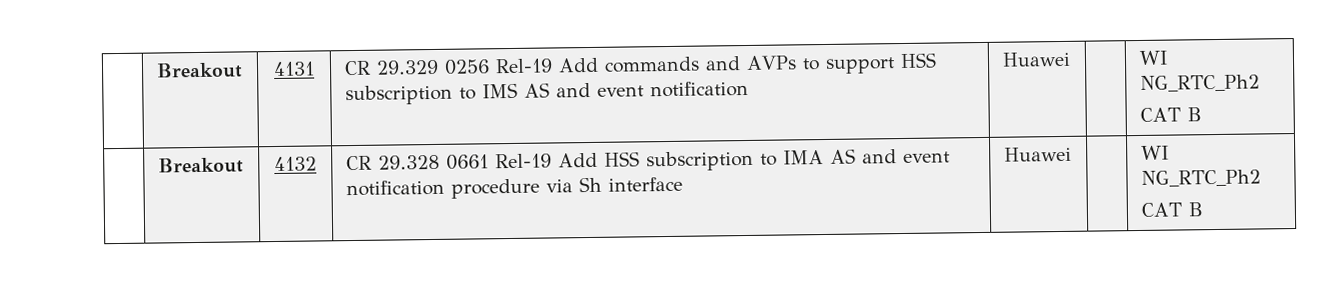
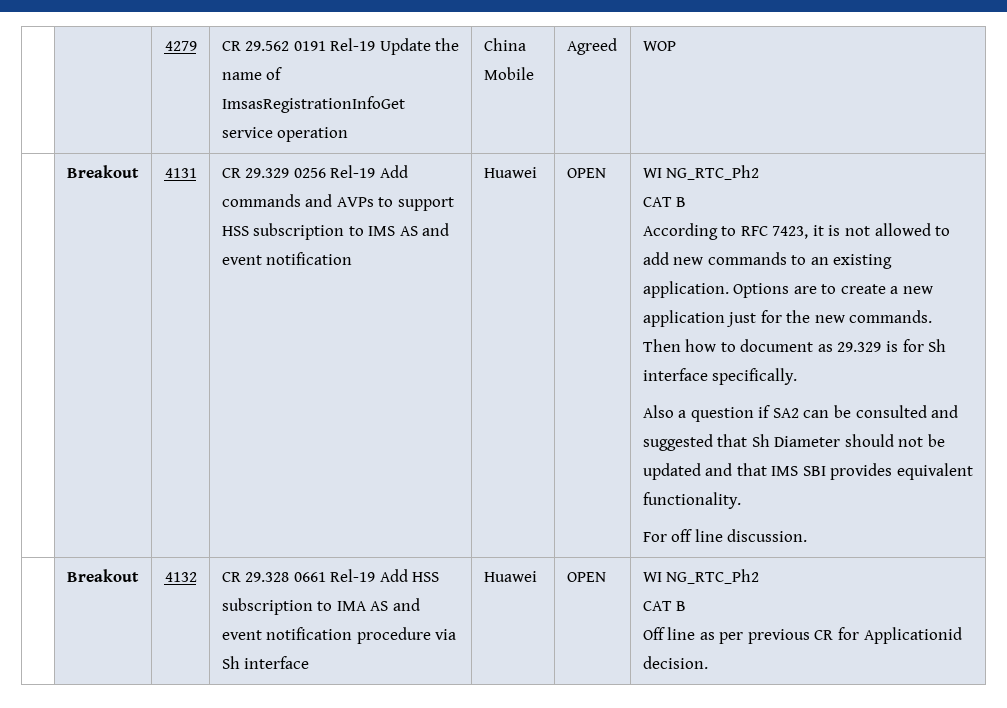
- | Breakout | 4131 | CR 29.329 0256 Rel-19 Add commands and AVPs to support HSS subscription to IMS AS and event notification | Huawei | | WI NG_RTC_Ph2
+ | | 4279 | CR 29.562 0191 Rel-19 Update the name of ImsasRegistrationInfoGet service operation | China Mobile | Agreed | WOP
+ | Breakout | 4131 | CR 29.329 0256 Rel-19 Add commands and AVPs to support HSS subscription to IMS AS and event notification | Huawei | OPEN | WI NG_RTC_Ph2
  CAT B
+ According to RFC 7423, it is not allowed to add new commands to an existing application. Options are to create a new application just for the new commands. Then how to document as 29.329 is for Sh interface specifically.
+ Also a question if SA2 can be consulted and suggested that Sh Diameter should not be updated and that IMS SBI provides equivalent functionality.
+ For off line discussion.
- | Breakout | 4132 | CR 29.328 0661 Rel-19 Add HSS subscription to IMA AS and event notification procedure via Sh interface | Huawei | | WI NG_RTC_Ph2
+ | Breakout | 4132 | CR 29.328 0661 Rel-19 Add HSS subscription to IMA AS and event notification procedure via Sh interface | Huawei | OPEN | WI NG_RTC_Ph2
  CAT B
+ Off line as per previous CR for Applicationid decision.

